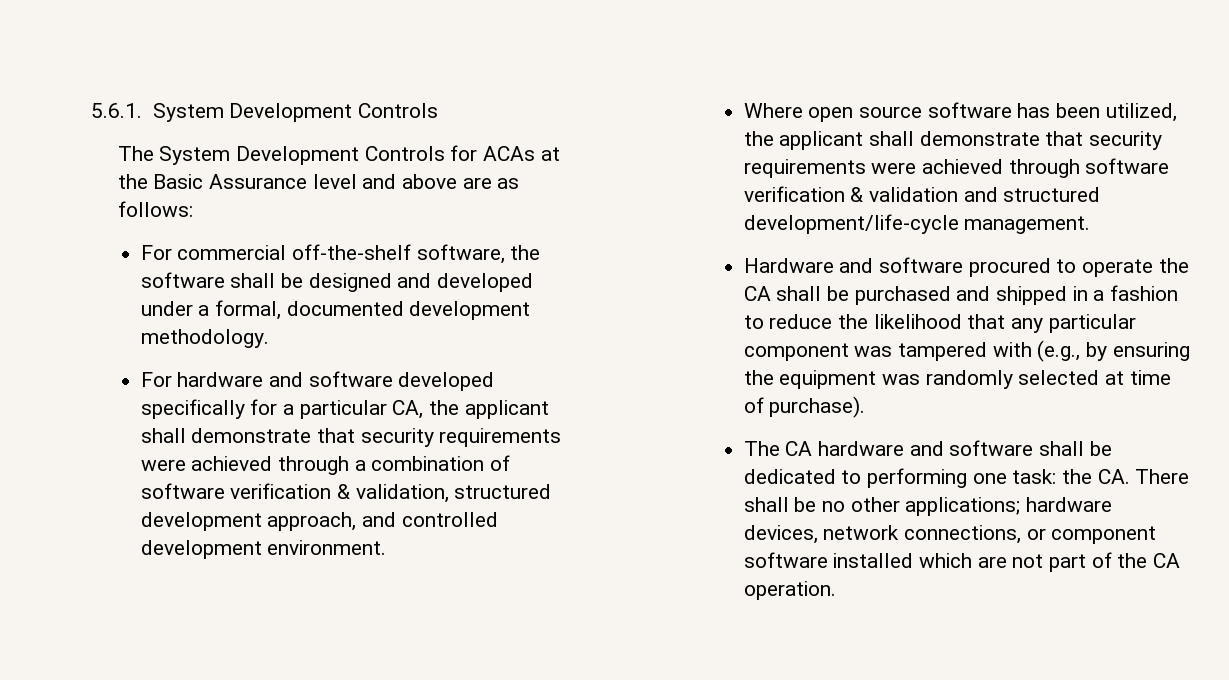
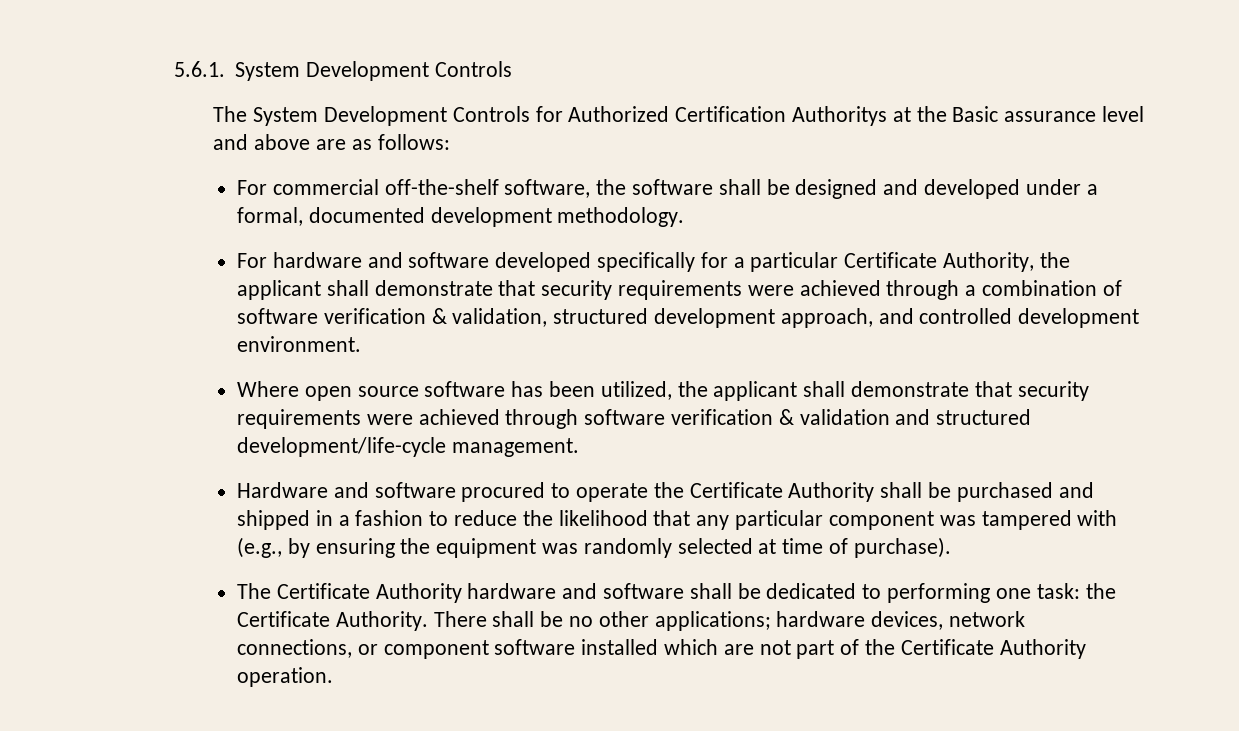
- The System Development Controls for ACAs at the Basic Assurance level and above are as follows:
+ The System Development Controls for Authorized Certification Authoritys at the Basic assurance level and above are as follows:
- For hardware and software developed specifically for a particular CA, the applicant shall demonstrate that security requirements were achieved through a combination of software verification & validation, structured development approach, and controlled development environment.
+ For hardware and software developed specifically for a particular Certificate Authority, the applicant shall demonstrate that security requirements were achieved through a combination of software verification & validation, structured development approach, and controlled development environment.
- Hardware and software procured to operate the CA shall be purchased and shipped in a fashion to reduce the likelihood that any particular component was tampered with (e.g., by ensuring the equipment was randomly selected at time of purchase).
+ Hardware and software procured to operate the Certificate Authority shall be purchased and shipped in a fashion to reduce the likelihood that any particular component was tampered with (e.g., by ensuring the equipment was randomly selected at time of purchase).
- The CA hardware and software shall be dedicated to performing one task: the CA. There shall be no other applications; hardware devices, network connections, or component software installed which are not part of the CA operation.
+ The Certificate Authority hardware and software shall be dedicated to performing one task: the Certificate Authority. There shall be no other applications; hardware devices, network connections, or component software installed which are not part of the Certificate Authority operation.

